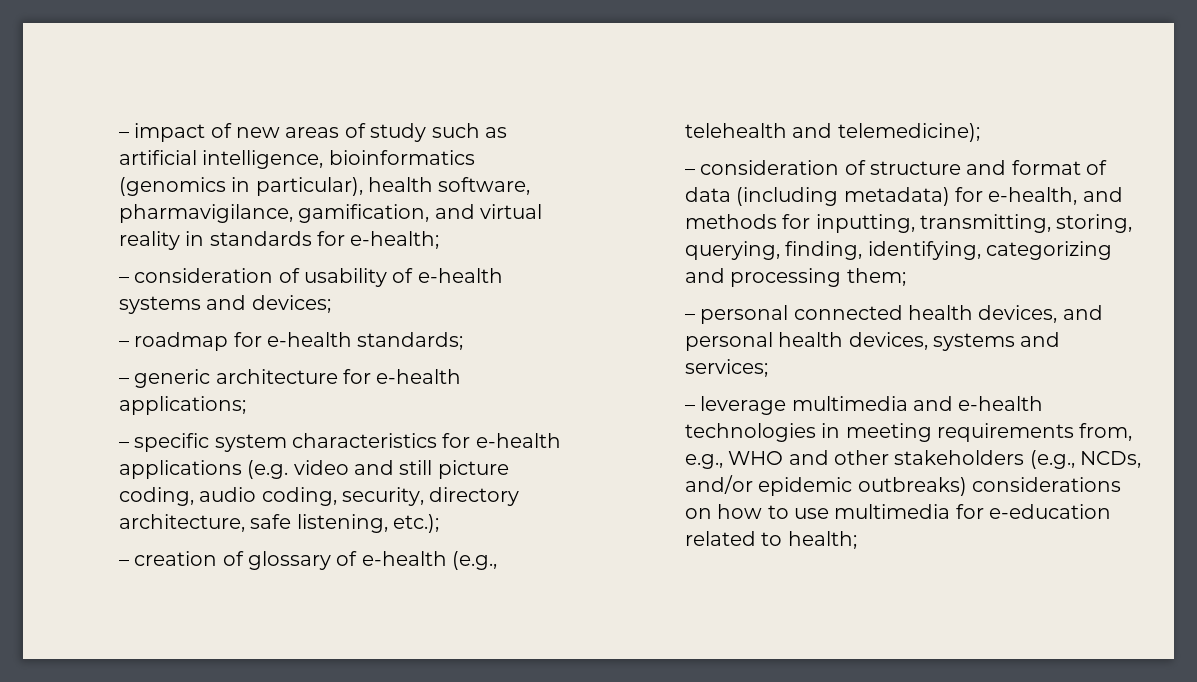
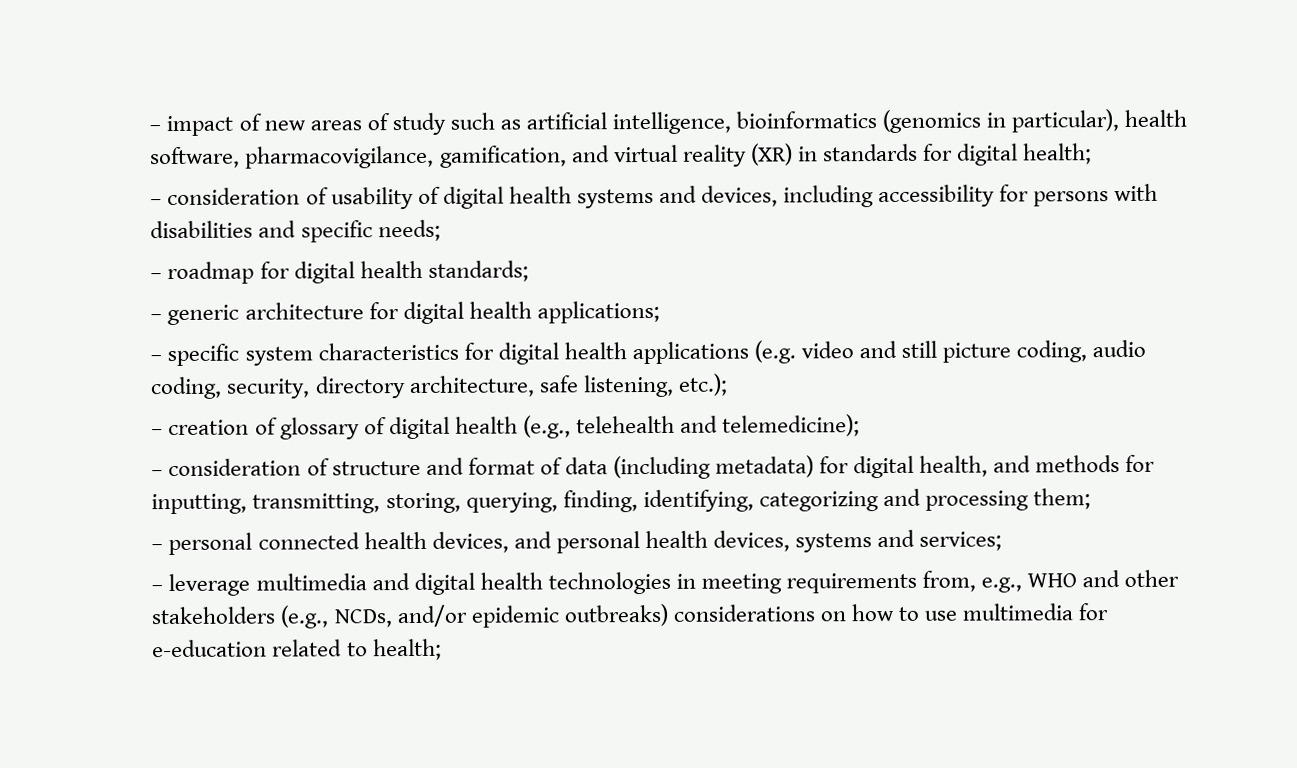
- – impact of new areas of study such as artificial intelligence, bioinformatics (genomics in particular), health software, pharmavigilance, gamification, and virtual reality in standards for e-health;
+ – impact of new areas of study such as artificial intelligence, bioinformatics (genomics in particular), health software, pharmacovigilance, gamification, and virtual reality (XR) in standards for digital health;
- – consideration of usability of e-health systems and devices;
+ – consideration of usability of digital health systems and devices, including accessibility for persons with disabilities and specific needs;
- – roadmap for e-health standards;
+ – roadmap for digital health standards;
- – generic architecture for e-health applications;
+ – generic architecture for digital health applications;
- – specific system characteristics for e-health applications (e.g. video and still picture coding, audio coding, security, directory architecture, safe listening, etc.);
+ – specific system characteristics for digital health applications (e.g. video and still picture coding, audio coding, security, directory architecture, safe listening, etc.);
- – creation of glossary of e-health (e.g., telehealth and telemedicine);
+ – creation of glossary of digital health (e.g., telehealth and telemedicine);
- – consideration of structure and format of data (including metadata) for e-health, and methods for inputting, transmitting, storing, querying, finding, identifying, categorizing and processing them;
+ – consideration of structure and format of data (including metadata) for digital health, and methods for inputting, transmitting, storing, querying, finding, identifying, categorizing and processing them;
- – leverage multimedia and e-health technologies in meeting requirements from, e.g., WHO and other stakeholders (e.g., NCDs, and/or epidemic outbreaks) considerations on how to use multimedia for e-education related to health;
+ – leverage multimedia and digital health technologies in meeting requirements from, e.g., WHO and other stakeholders (e.g., NCDs, and/or epidemic outbreaks) considerations on how to use multimedia for e-education related to health;

